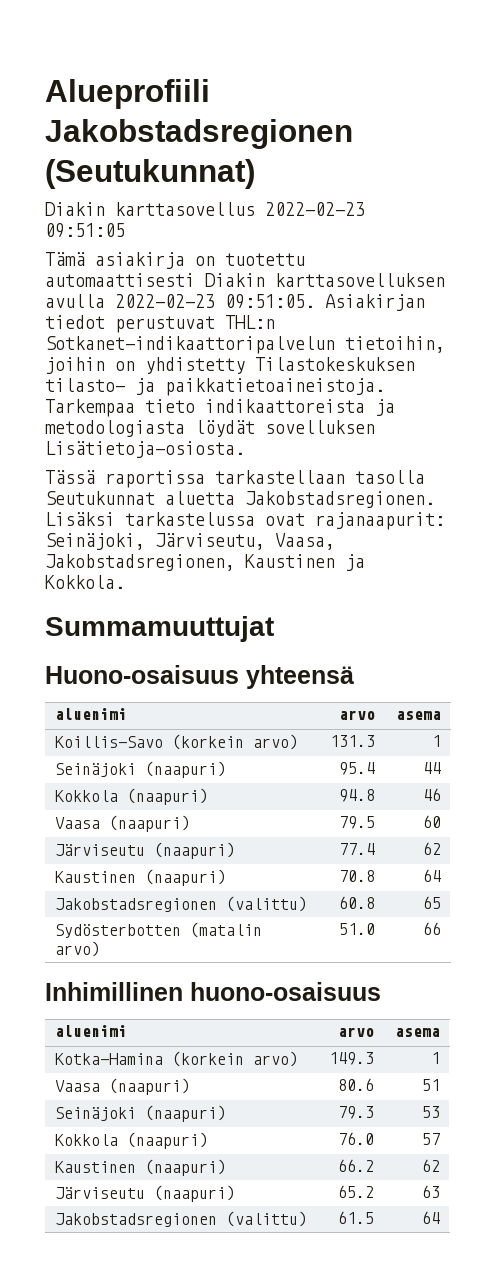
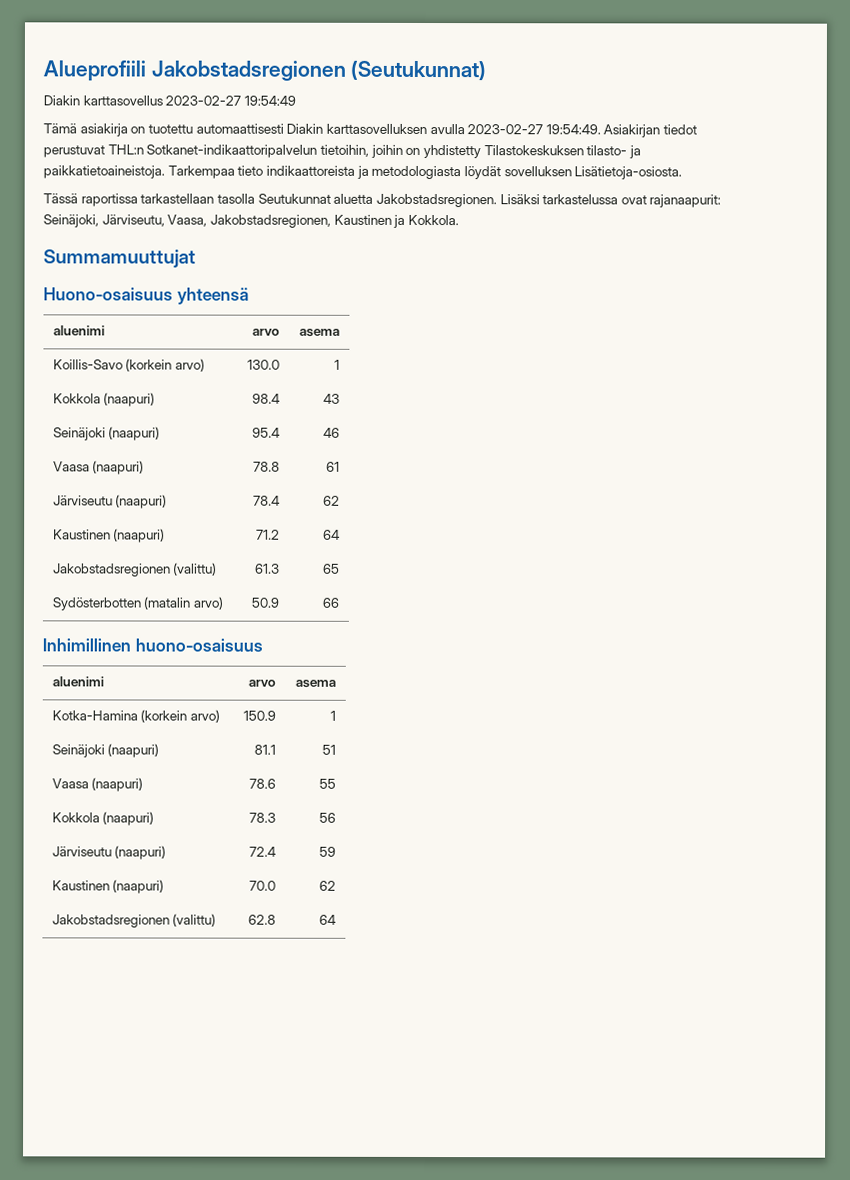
- Diakin karttasovellus 2022-02-23 09:51:05
+ Diakin karttasovellus 2023-02-27 19:54:49
- Tämä asiakirja on tuotettu automaattisesti Diakin karttasovelluksen avulla 2022-02-23 09:51:05.
+ Tämä asiakirja on tuotettu automaattisesti Diakin karttasovelluksen avulla 2023-02-27 19:54:49.
- Koillis-Savo (korkein arvo) | 131.3 | 1
+ Koillis-Savo (korkein arvo) | 130.0 | 1
+ Kokkola (naapuri) | 98.4 | 43
- Seinäjoki (naapuri) | 95.4 | 44
- Kokkola (naapuri) | 94.8 | 46
+ Seinäjoki (naapuri) | 95.4 | 46
- Vaasa (naapuri) | 79.5 | 60
- Järviseutu (naapuri) | 77.4 | 62
+ Vaasa (naapuri) | 78.8 | 61
+ Järviseutu (naapuri) | 78.4 | 62
- Kaustinen (naapuri) | 70.8 | 64
+ Kaustinen (naapuri) | 71.2 | 64
- Jakobstadsregionen (valittu) | 60.8 | 65
+ Jakobstadsregionen (valittu) | 61.3 | 65
- Sydösterbotten (matalin arvo) | 51.0 | 66
+ Sydösterbotten (matalin arvo) | 50.9 | 66
- Kotka-Hamina (korkein arvo) | 149.3 | 1
- Vaasa (naapuri) | 80.6 | 51
- Seinäjoki (naapuri) | 79.3 | 53
- Kokkola (naapuri) | 76.0 | 57
- Kaustinen (naapuri) | 66.2 | 62
- Järviseutu (naapuri) | 65.2 | 63
- Jakobstadsregionen (valittu) | 61.5 | 64
+ Kotka-Hamina (korkein arvo) | 150.9 | 1
+ Seinäjoki (naapuri) | 81.1 | 51
+ Vaasa (naapuri) | 78.6 | 55
+ Kokkola (naapuri) | 78.3 | 56
+ Järviseutu (naapuri) | 72.4 | 59
+ Kaustinen (naapuri) | 70.0 | 62
+ Jakobstadsregionen (valittu) | 62.8 | 64

